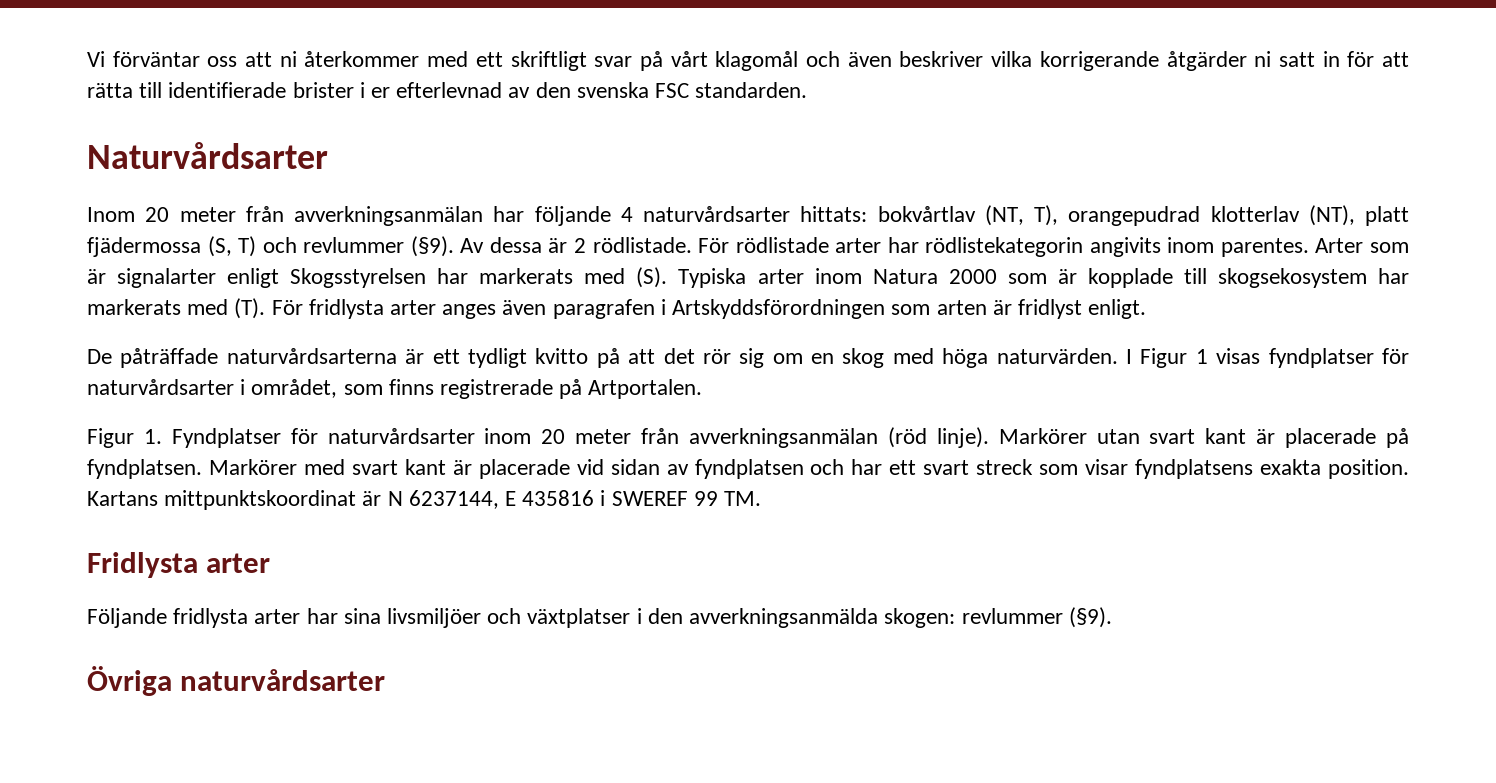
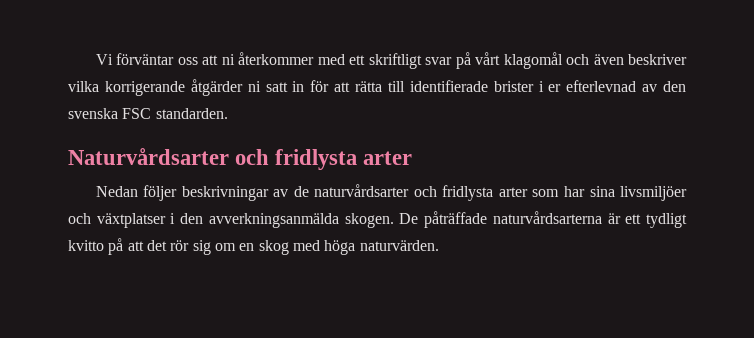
- Naturvårdsarter
- Inom 20 meter från avverkningsanmälan har följande 4 naturvårdsarter hittats: bokvårtlav (NT, T), orangepudrad klotterlav (NT), platt fjädermossa (S, T) och revlummer (§9). Av dessa är 2 rödlistade. För rödlistade arter har rödlistekategorin angivits inom parentes. Arter som är signalarter enligt Skogsstyrelsen har markerats med (S). Typiska arter inom Natura 2000 som är kopplade till skogsekosystem har markerats med (T). För fridlysta arter anges även paragrafen i Artskyddsförordningen som arten är fridlyst enligt.
- De påträffade naturvårdsarterna är ett tydligt kvitto på att det rör sig om en skog med höga naturvärden. I Figur 1 visas fyndplatser för naturvårdsarter i området, som finns registrerade på Artportalen.
- Figur 1. Fyndplatser för naturvårdsarter inom 20 meter från avverkningsanmälan (röd linje). Markörer utan svart kant är placerade på fyndplatsen. Markörer med svart kant är placerade vid sidan av fyndplatsen och har ett svart streck som visar fyndplatsens exakta position. Kartans mittpunktskoordinat är N 6237144, E 435816 i SWEREF 99 TM.
- Fridlysta arter
- Följande fridlysta arter har sina livsmiljöer och växtplatser i den avverkningsanmälda skogen: revlummer (§9).
- Övriga naturvårdsarter
+ Naturvårdsarter och fridlysta arter
+ Nedan följer beskrivningar av de naturvårdsarter och fridlysta arter som har sina livsmiljöer och växtplatser i den avverkningsanmälda skogen. De påträffade naturvårdsarterna är ett tydligt kvitto på att det rör sig om en skog med höga naturvärden.

